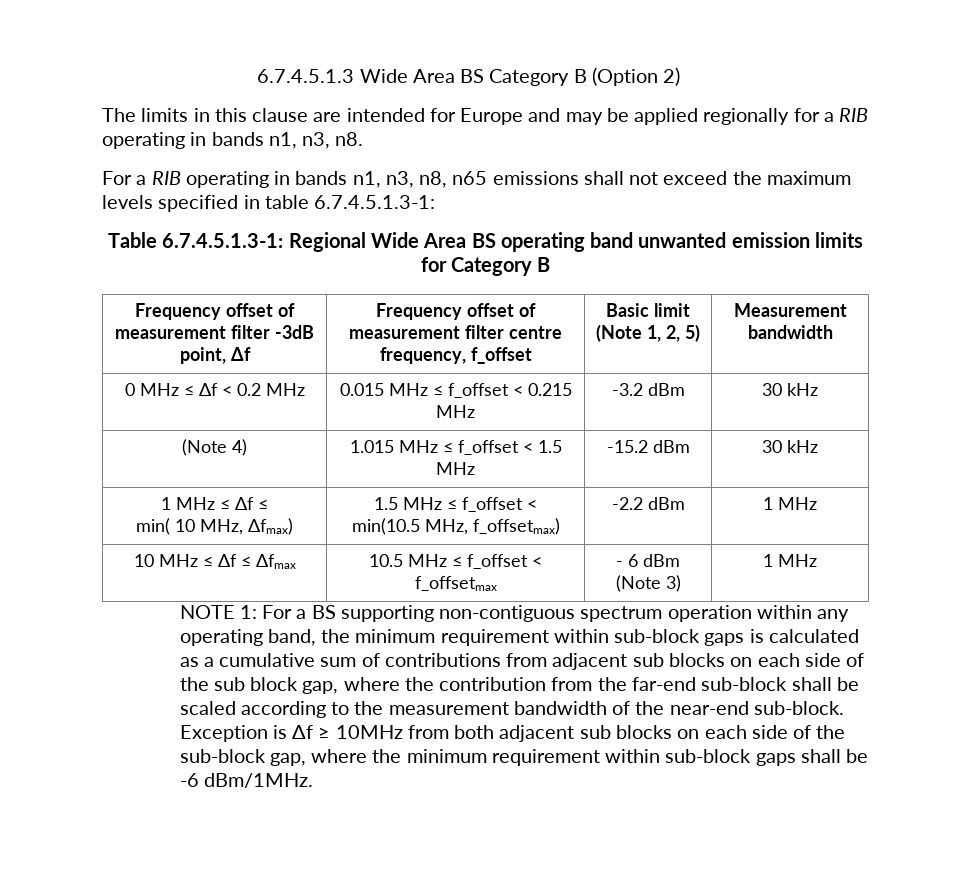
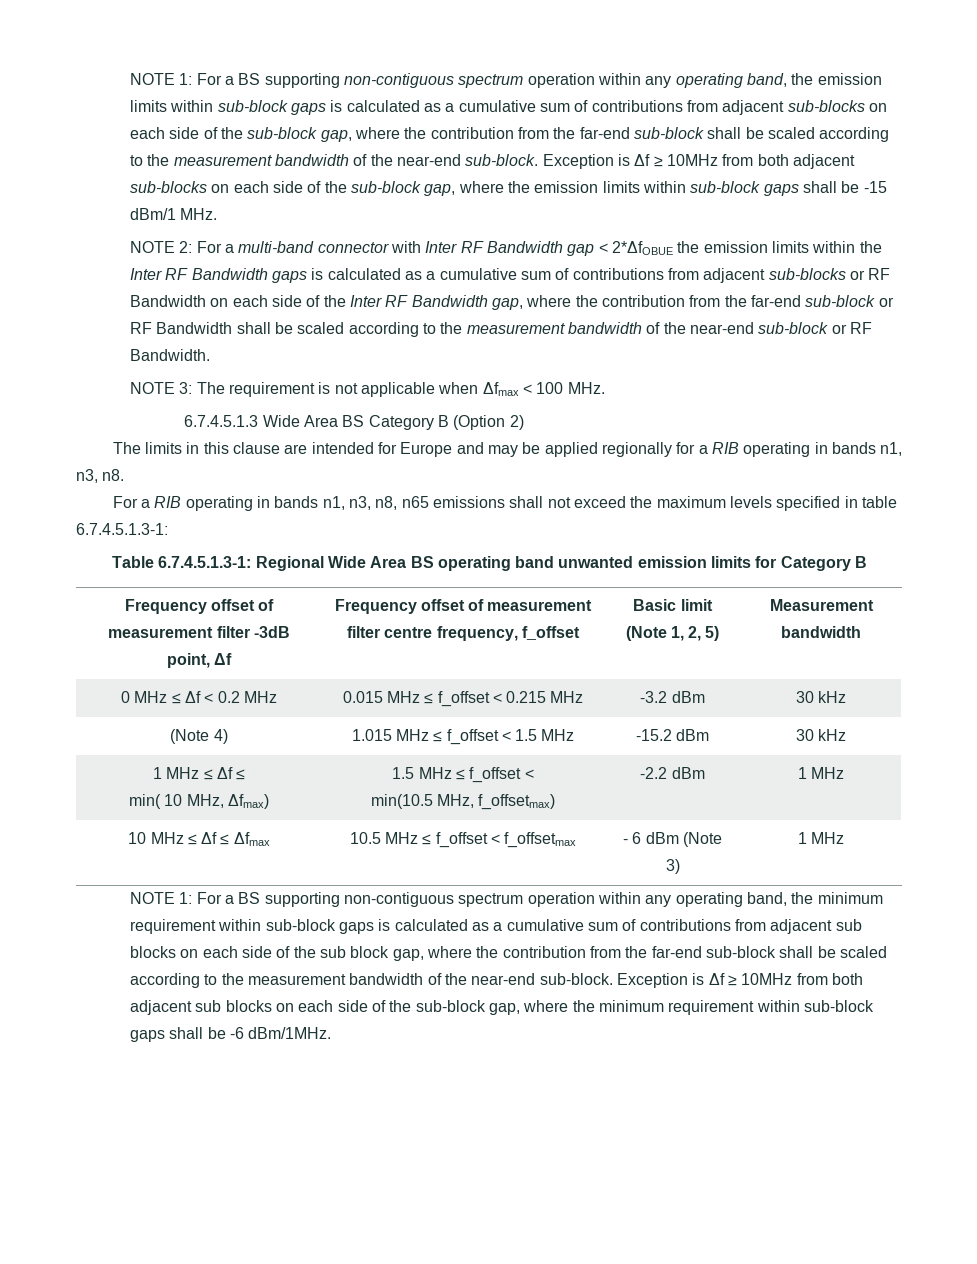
+ NOTE 1: For a BS supporting non-contiguous spectrum operation within any operating band, the emission limits within sub-block gaps is calculated as a cumulative sum of contributions from adjacent sub-blocks on each side of the sub-block gap, where the contribution from the far-end sub-block shall be scaled according to the measurement bandwidth of the near-end sub-block. Exception is Δf ≥ 10MHz from both adjacent sub-blocks on each side of the sub-block gap, where the emission limits within sub-block gaps shall be -15 dBm/1 MHz.
+ NOTE 2: For a multi-band connector with Inter RF Bandwidth gap < 2*ΔfOBUE the emission limits within the Inter RF Bandwidth gaps is calculated as a cumulative sum of contributions from adjacent sub-blocks or RF Bandwidth on each side of the Inter RF Bandwidth gap, where the contribution from the far-end sub-block or RF Bandwidth shall be scaled according to the measurement bandwidth of the near-end sub-block or RF Bandwidth.
+ NOTE 3: The requirement is not applicable when Δfmax < 100 MHz.

